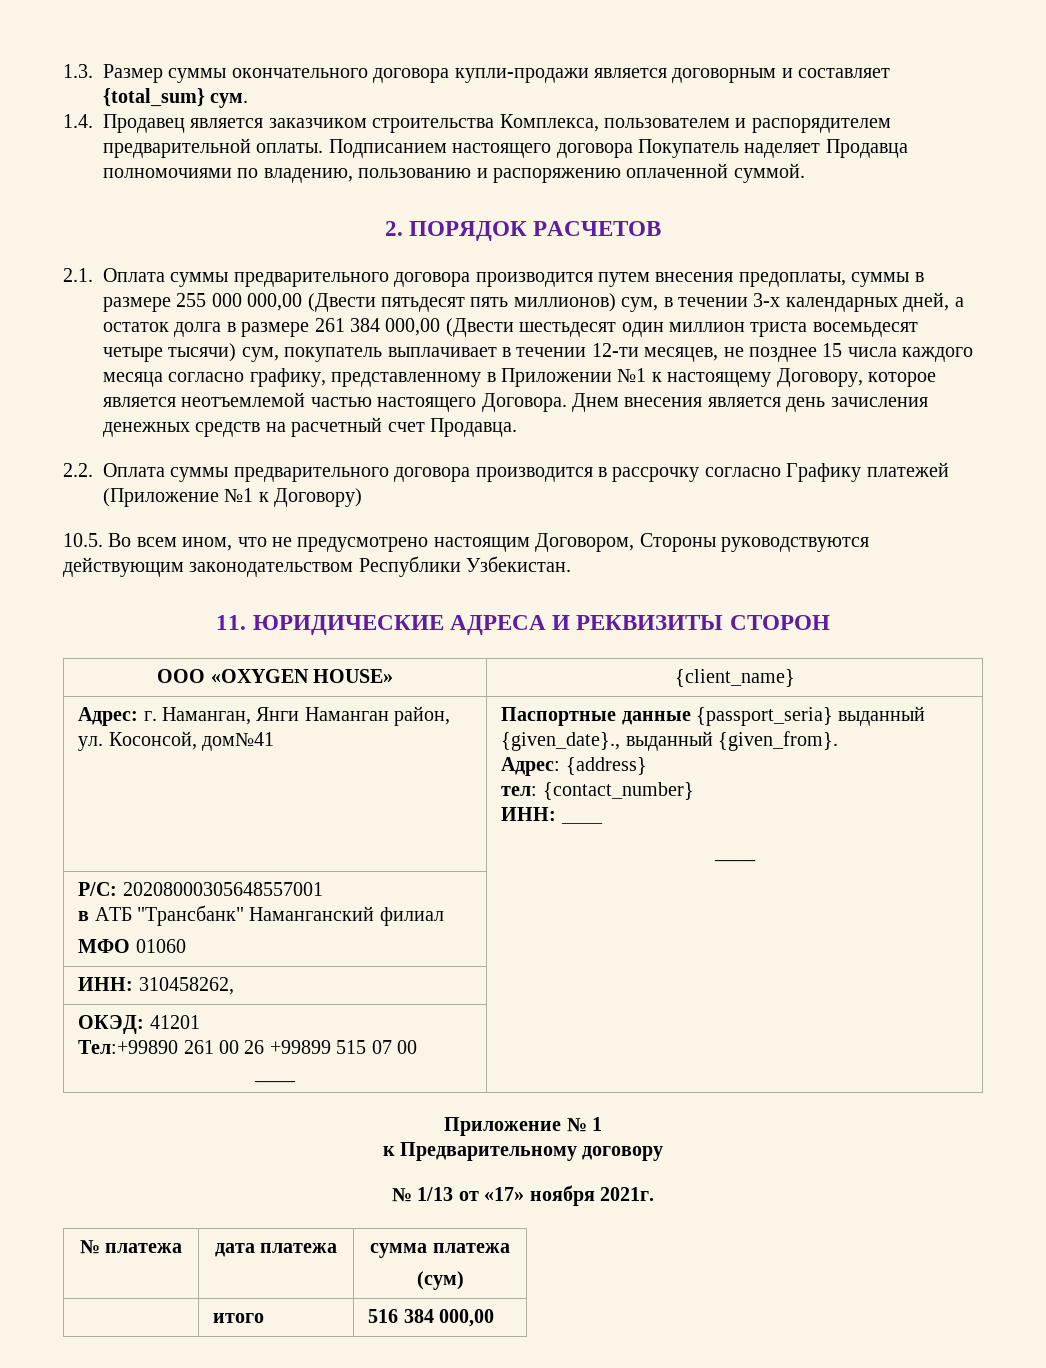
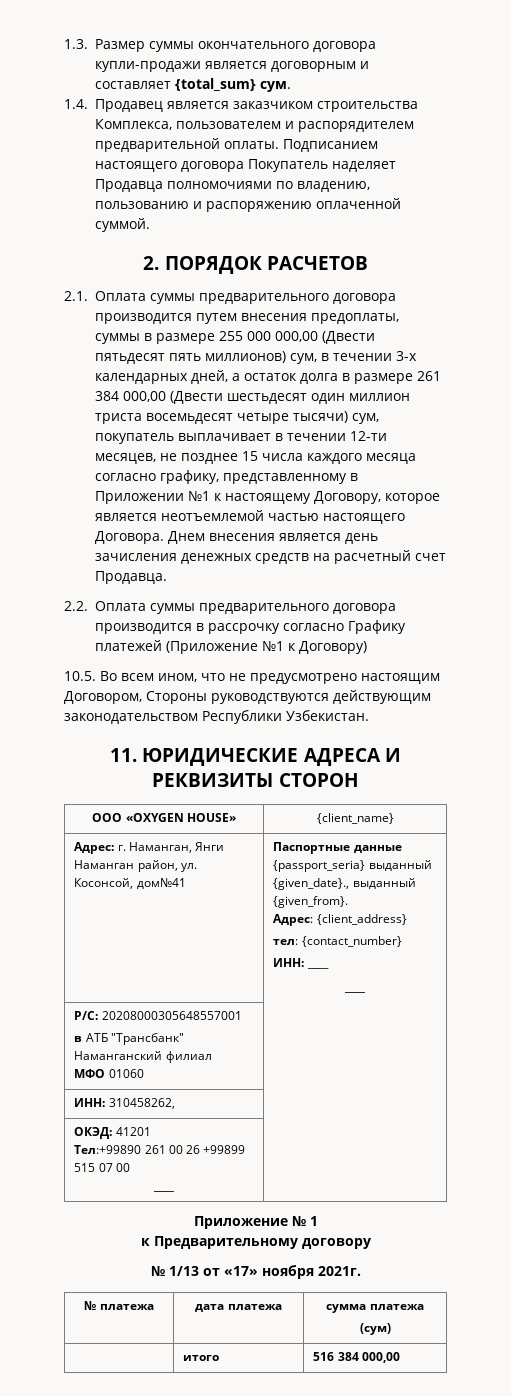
  Адрес: г. Наманган, Янги Наманган район, ул. Косонсой, дом№41 | Паспортные данные {passport_seria} выданный {given_date}., выданный {given_from}.
- Адрес: {address}
+ Адрес: {client_address}

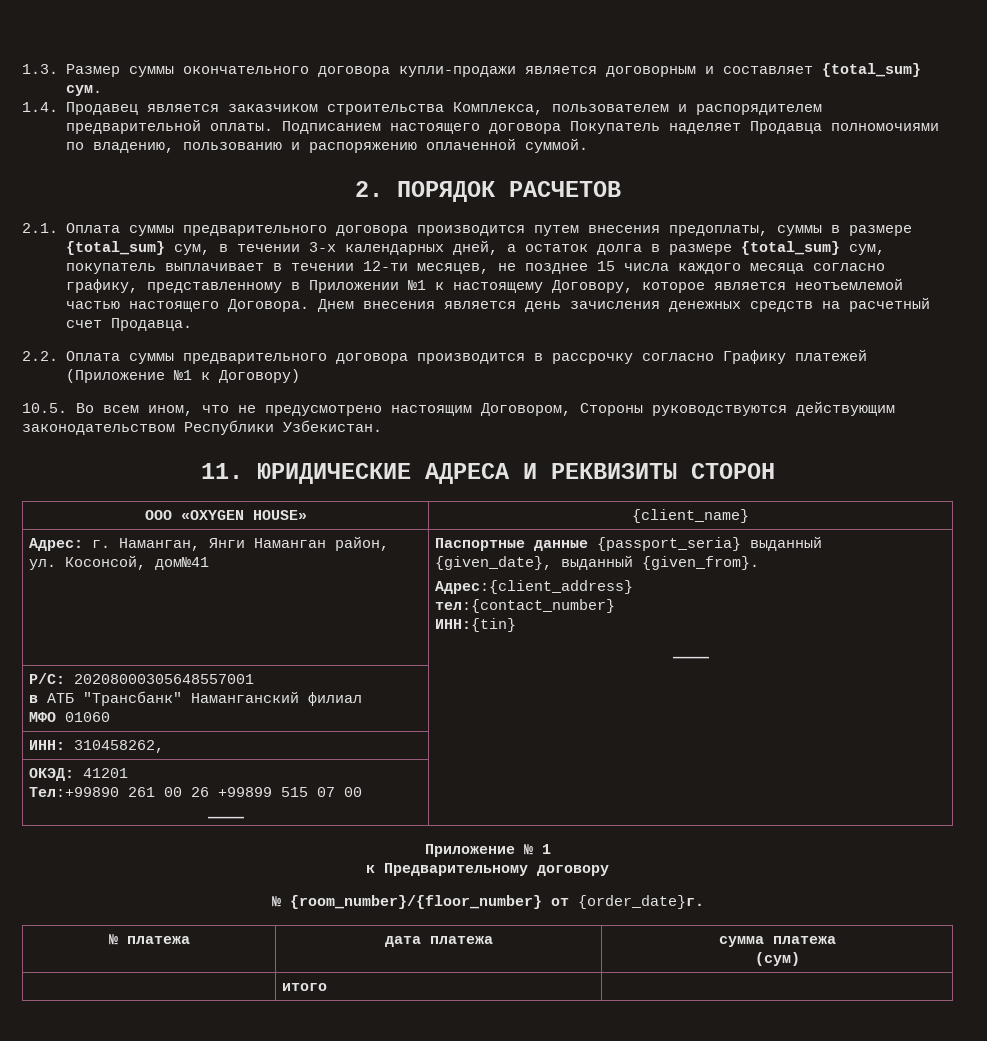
- 2.1. Оплата суммы предварительного договора производится путем внесения предоплаты, суммы в размере 255 000 000,00 (Двести пятьдесят пять миллионов) сум, в течении 3-х календарных дней, а остаток долга в размере 261 384 000,00 (Двести шестьдесят один миллион триста восемьдесят четыре тысячи) сум, покупатель выплачивает в течении 12-ти месяцев, не позднее 15 числа каждого месяца согласно графику, представленному в Приложении №1 к настоящему Договору, которое является неотъемлемой частью настоящего Договора.
+ 2.1. Оплата суммы предварительного договора производится путем внесения предоплаты, суммы в размере {total_sum} сум, в течении 3-х календарных дней, а остаток долга в размере {total_sum} сум, покупатель выплачивает в течении 12-ти месяцев, не позднее 15 числа каждого месяца согласно графику, представленному в Приложении №1 к настоящему Договору, которое является неотъемлемой частью настоящего Договора.
- Адрес: г. Наманган, Янги Наманган район, ул. Косонсой, дом№41 | Паспортные данные {passport_seria} выданный {given_date}., выданный {given_from}.
- Адрес: {client_address}
- тел: {contact_number}
- ИНН: ____
+ Адрес: г. Наманган, Янги Наманган район, ул. Косонсой, дом№41 | Паспортные данные {passport_seria} выданный {given_date}, выданный {given_from}.
+ Адрес:{client_address}
+ тел:{contact_number}
+ ИНН:{tin}
- № 1/13 от «17» ноября 2021г.
+ № {room_number}/{floor_number} от {order_date}г.
- | итого | 516 384 000,00
+ | итого |

